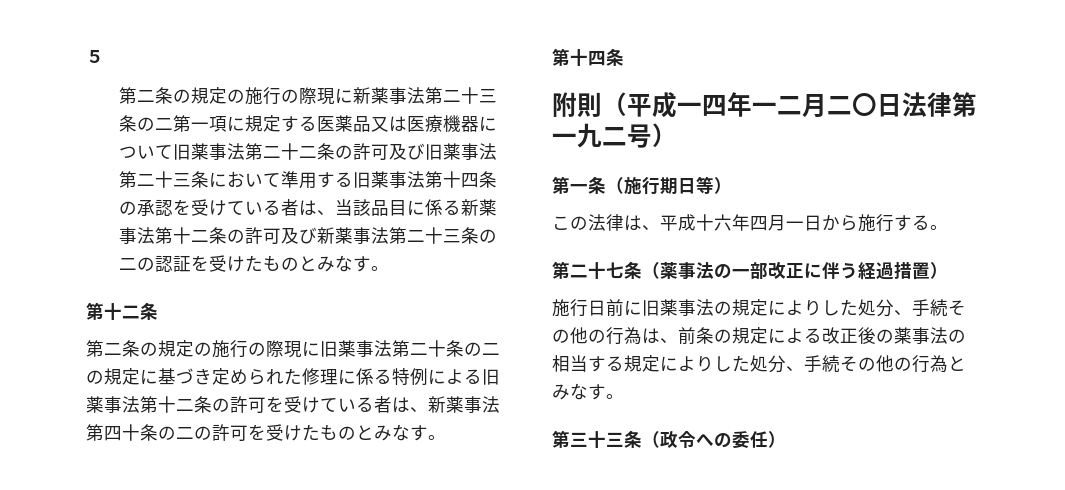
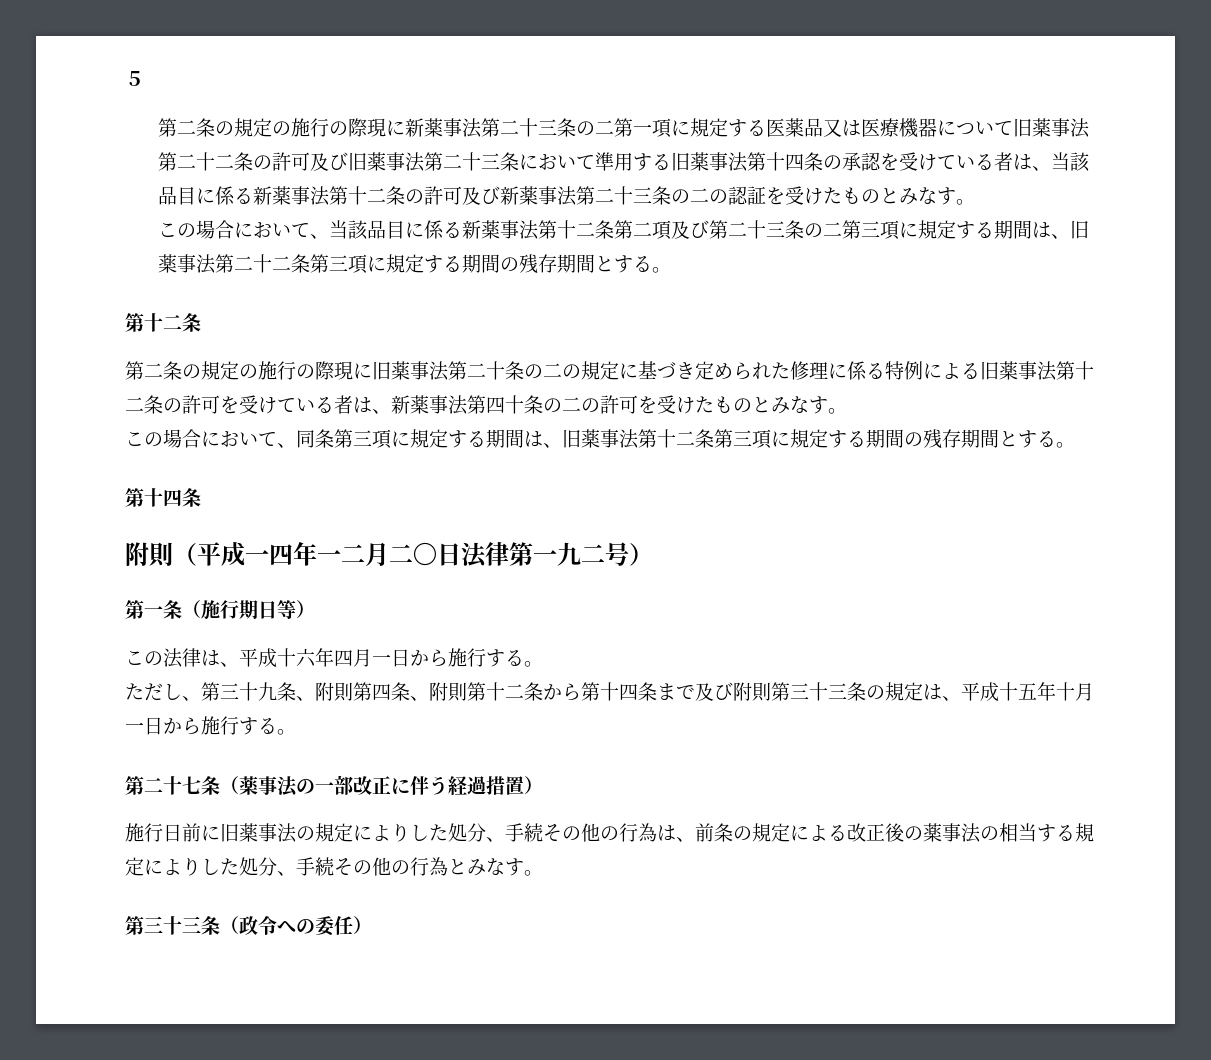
+ この場合において、当該品目に係る新薬事法第十二条第二項及び第二十三条の二第三項に規定する期間は、旧薬事法第二十二条第三項に規定する期間の残存期間とする。
+ この場合において、同条第三項に規定する期間は、旧薬事法第十二条第三項に規定する期間の残存期間とする。
+ ただし、第三十九条、附則第四条、附則第十二条から第十四条まで及び附則第三十三条の規定は、平成十五年十月一日から施行する。

